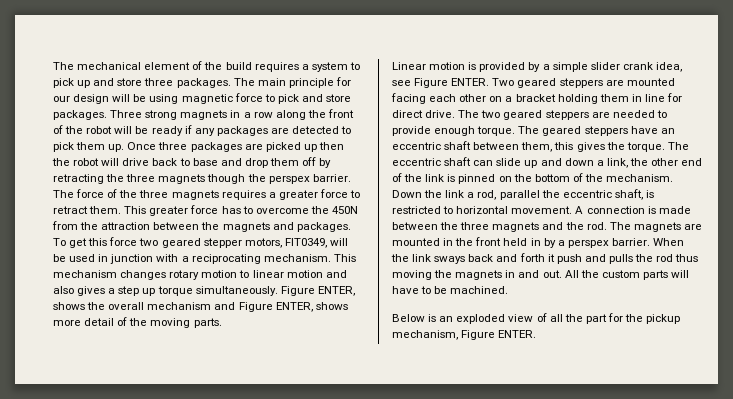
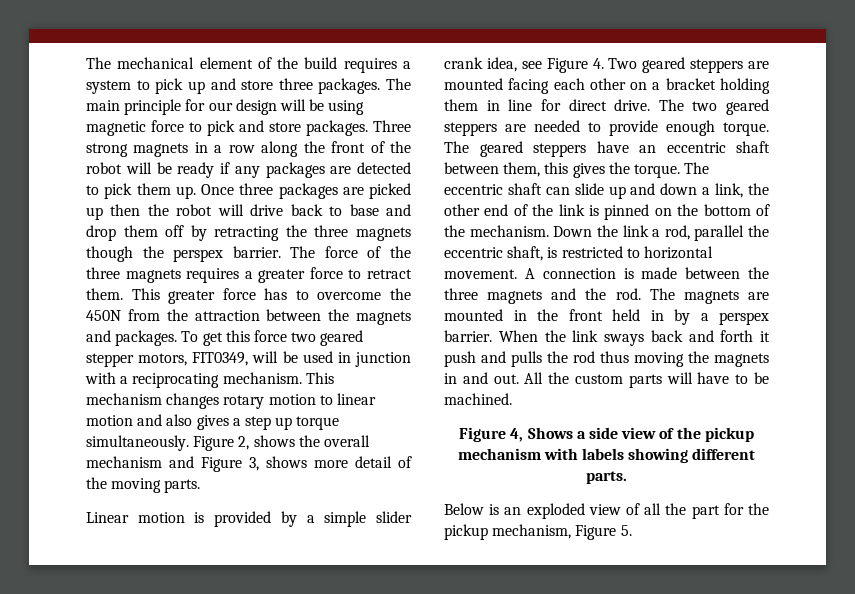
- Figure ENTER, shows the overall mechanism and Figure ENTER, shows more detail of the moving parts.
+ Figure 2, shows the overall mechanism and Figure 3, shows more detail of the moving parts.
- Linear motion is provided by a simple slider crank idea, see Figure ENTER. Two geared steppers are mounted facing each other on a bracket holding them in line for direct drive.
+ Linear motion is provided by a simple slider crank idea, see Figure 4. Two geared steppers are mounted facing each other on a bracket holding them in line for direct drive.
+ Figure 4, Shows a side view of the pickup mechanism with labels showing different parts.
- Below is an exploded view of all the part for the pickup mechanism, Figure ENTER.
+ Below is an exploded view of all the part for the pickup mechanism, Figure 5.

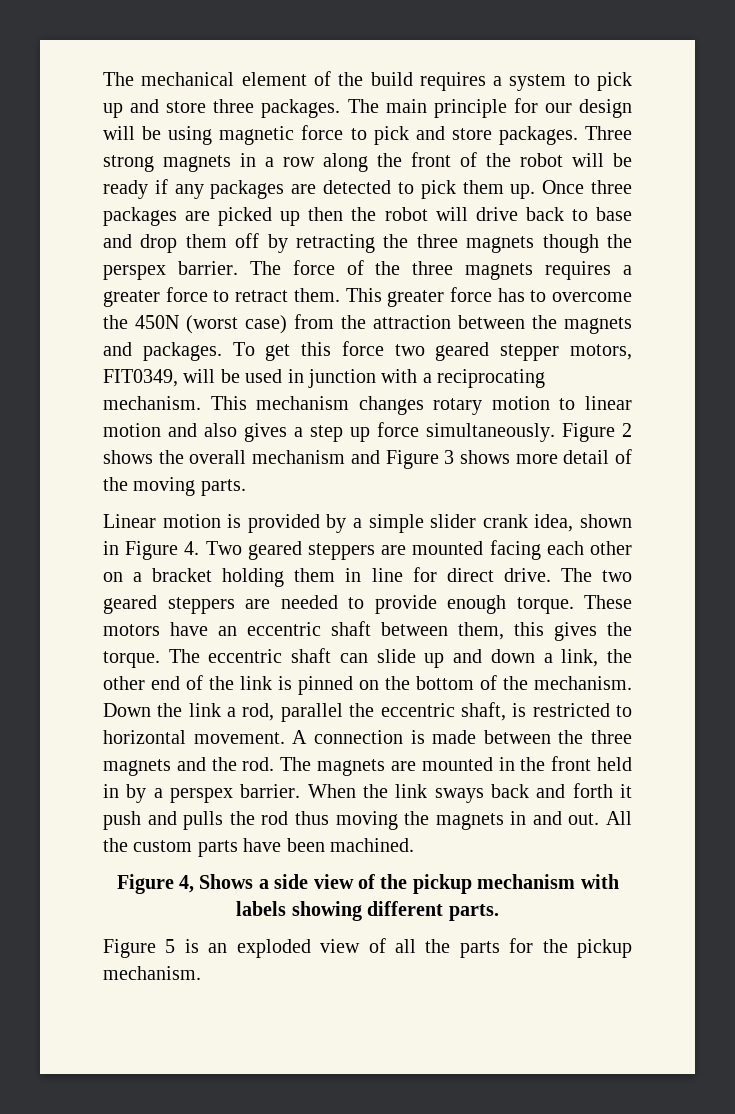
- This greater force has to overcome the 450N from the attraction between the magnets and packages.
+ This greater force has to overcome the 450N (worst case) from the attraction between the magnets and packages.
- This mechanism changes rotary motion to linear motion and also gives a step up torque simultaneously.
+ This mechanism changes rotary motion to linear motion and also gives a step up force simultaneously.
- Figure 2, shows the overall mechanism and Figure 3, shows more detail of the moving parts.
+ Figure 2 shows the overall mechanism and Figure 3 shows more detail of the moving parts.
- Linear motion is provided by a simple slider crank idea, see Figure 4. Two geared steppers are mounted facing each other on a bracket holding them in line for direct drive.
+ Linear motion is provided by a simple slider crank idea, shown in Figure 4. Two geared steppers are mounted facing each other on a bracket holding them in line for direct drive.
- The geared steppers have an eccentric shaft between them, this gives the torque.
+ These motors have an eccentric shaft between them, this gives the torque.
- All the custom parts will have to be machined.
+ All the custom parts have been machined.
- Below is an exploded view of all the part for the pickup mechanism, Figure 5.
+ Figure 5 is an exploded view of all the parts for the pickup mechanism.

